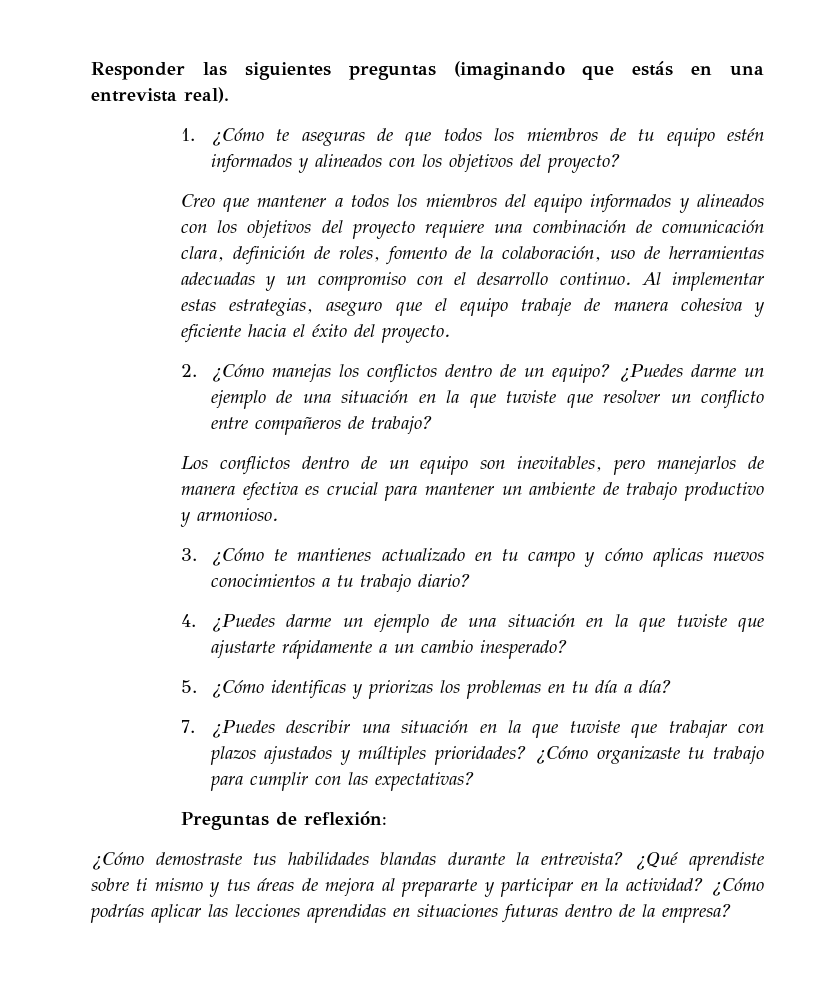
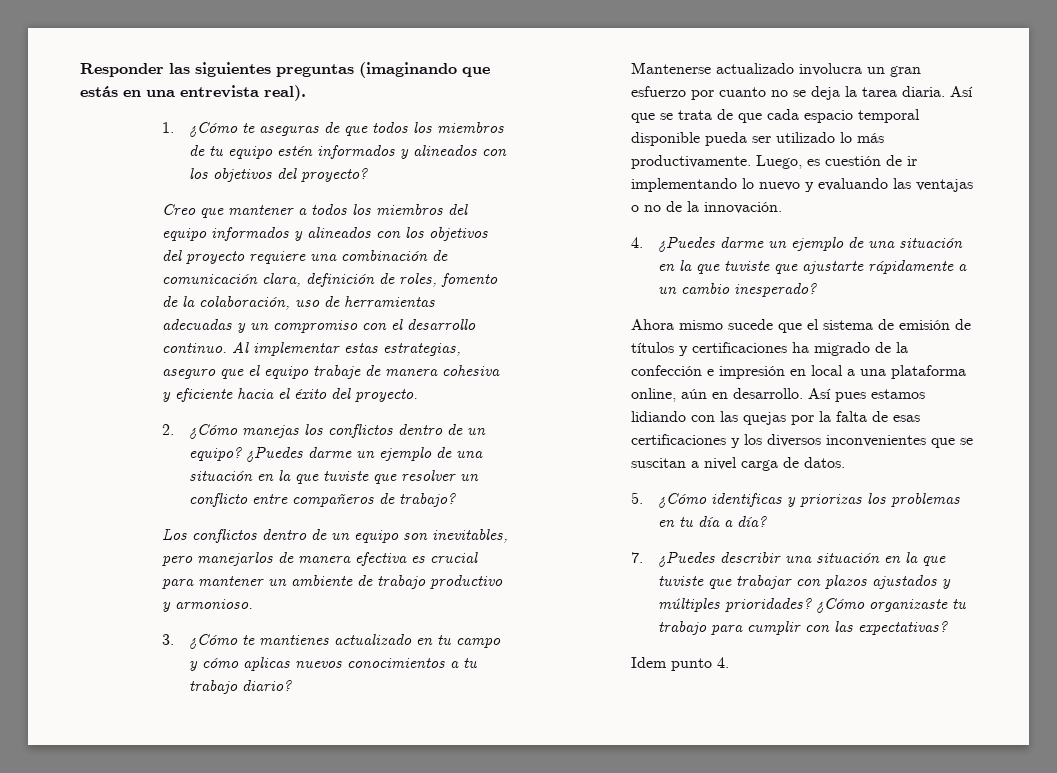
+ Mantenerse actualizado involucra un gran esfuerzo por cuanto no se deja la tarea diaria. Así que se trata de que cada espacio temporal disponible pueda ser utilizado lo más productivamente. Luego, es cuestión de ir implementando lo nuevo y evaluando las ventajas o no de la innovación.
+ Ahora mismo sucede que el sistema de emisión de títulos y certificaciones ha migrado de la confección e impresión en local a una plataforma online, aún en desarrollo. Así pues estamos lidiando con las quejas por la falta de esas certificaciones y los diversos inconvenientes que se suscitan a nivel carga de datos.
- Preguntas de reflexión:
- ¿Cómo demostraste tus habilidades blandas durante la entrevista? ¿Qué aprendiste sobre ti mismo y tus áreas de mejora al prepararte y participar en la actividad? ¿Cómo podrías aplicar las lecciones aprendidas en situaciones futuras dentro de la empresa?
+ Idem punto 4.

